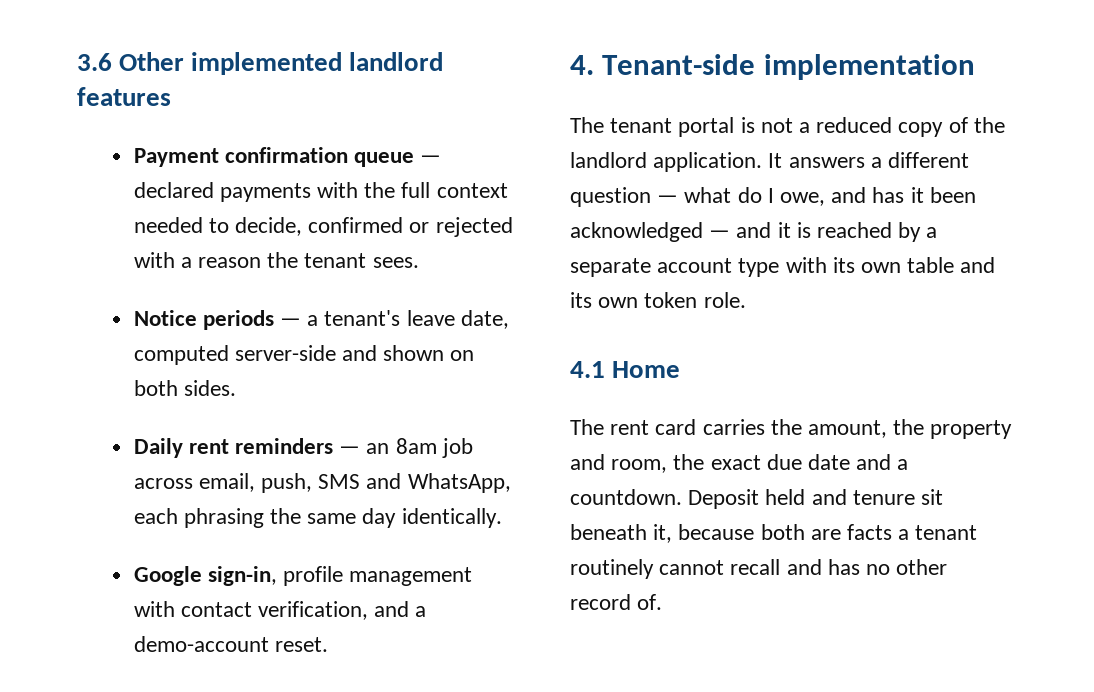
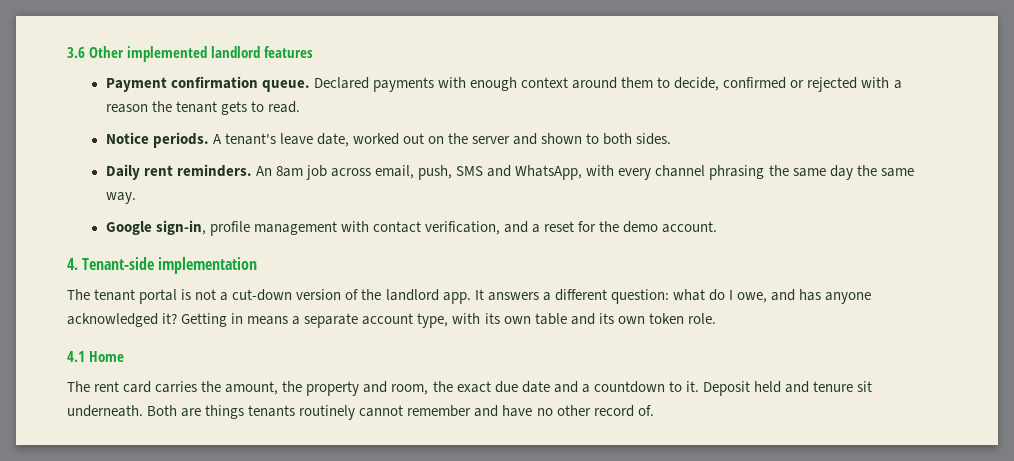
- Payment confirmation queue — declared payments with the full context needed to decide, confirmed or rejected with a reason the tenant sees.
- Notice periods — a tenant's leave date, computed server-side and shown on both sides.
+ Payment confirmation queue. Declared payments with enough context around them to decide, confirmed or rejected with a reason the tenant gets to read.
+ Notice periods. A tenant's leave date, worked out on the server and shown to both sides.
- Daily rent reminders — an 8am job across email, push, SMS and WhatsApp, each phrasing the same day identically.
+ Daily rent reminders. An 8am job across email, push, SMS and WhatsApp, with every channel phrasing the same day the same way.
- Google sign-in, profile management with contact verification, and a demo-account reset.
+ Google sign-in, profile management with contact verification, and a reset for the demo account.
- The tenant portal is not a reduced copy of the landlord application.
+ The tenant portal is not a cut-down version of the landlord app.
- It answers a different question — what do I owe, and has it been acknowledged — and it is reached by a separate account type with its own table and its own token role.
+ It answers a different question: what do I owe, and has anyone acknowledged it? Getting in means a separate account type, with its own table and its own token role.
- The rent card carries the amount, the property and room, the exact due date and a countdown.
+ The rent card carries the amount, the property and room, the exact due date and a countdown to it.
- Deposit held and tenure sit beneath it, because both are facts a tenant routinely cannot recall and has no other record of.
+ Deposit held and tenure sit underneath. Both are things tenants routinely cannot remember and have no other record of.

